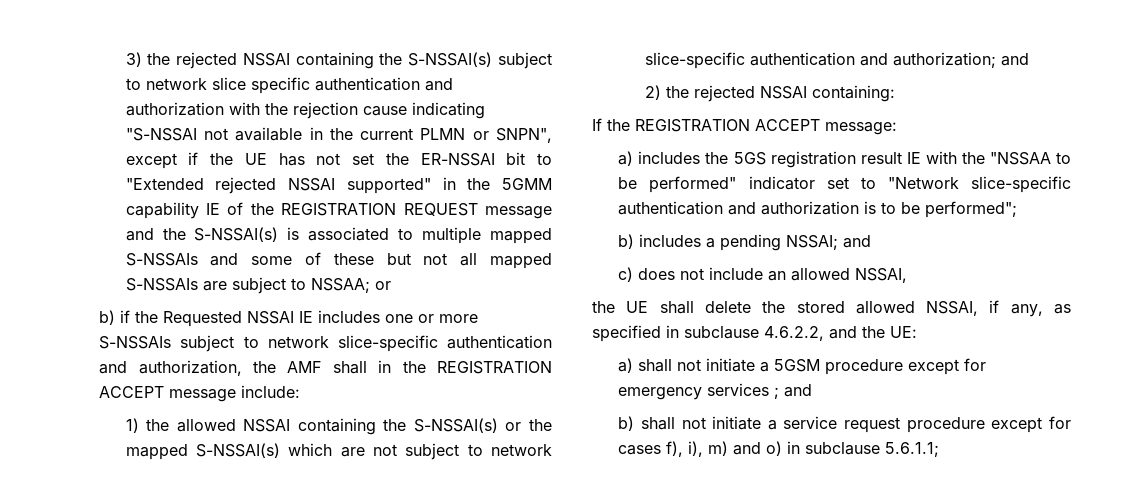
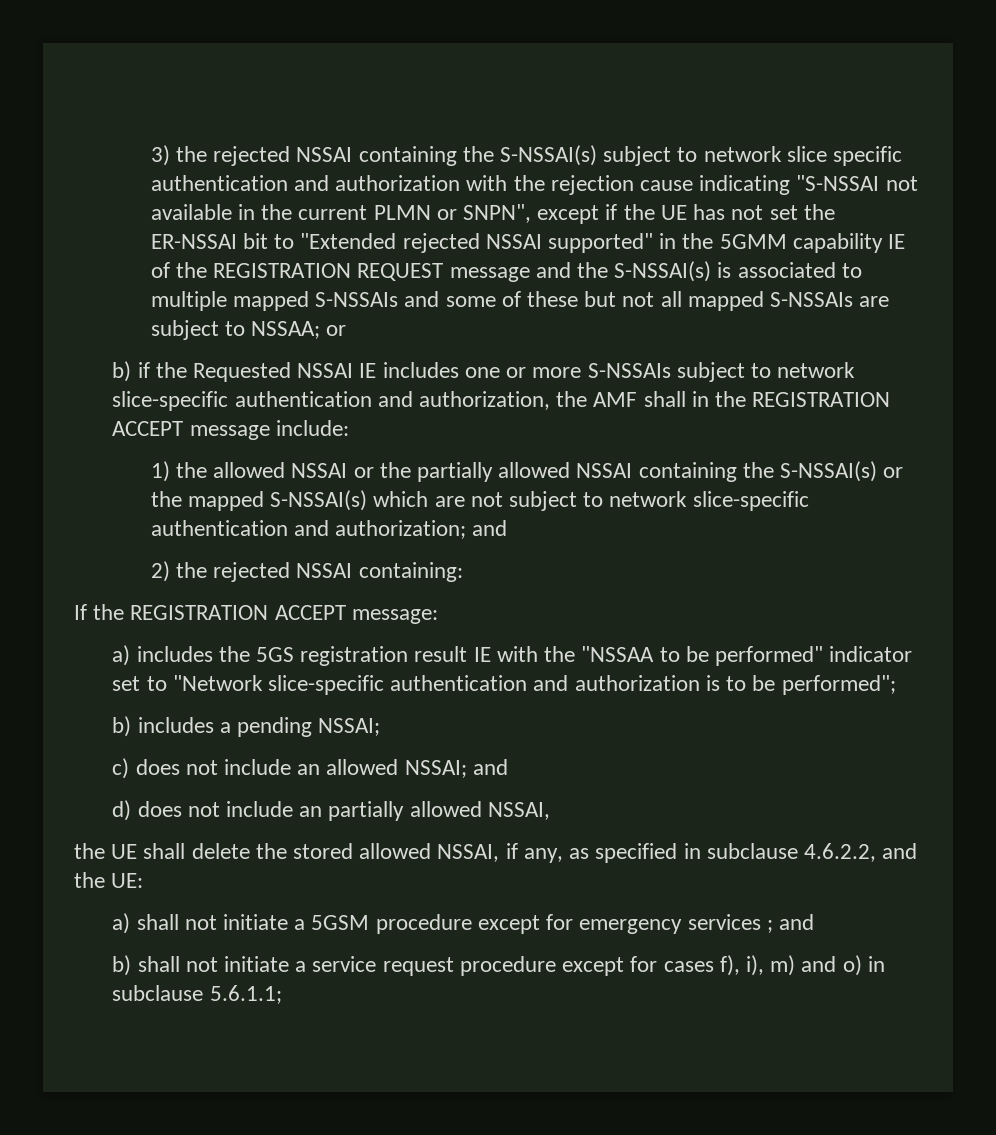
- 1) the allowed NSSAI containing the S-NSSAI(s) or the mapped S-NSSAI(s) which are not subject to network slice-specific authentication and authorization; and
+ 1) the allowed NSSAI or the partially allowed NSSAI containing the S-NSSAI(s) or the mapped S-NSSAI(s) which are not subject to network slice-specific authentication and authorization; and
- b) includes a pending NSSAI; and
+ b) includes a pending NSSAI;
- c) does not include an allowed NSSAI,
+ c) does not include an allowed NSSAI; and
+ d) does not include an partially allowed NSSAI,

